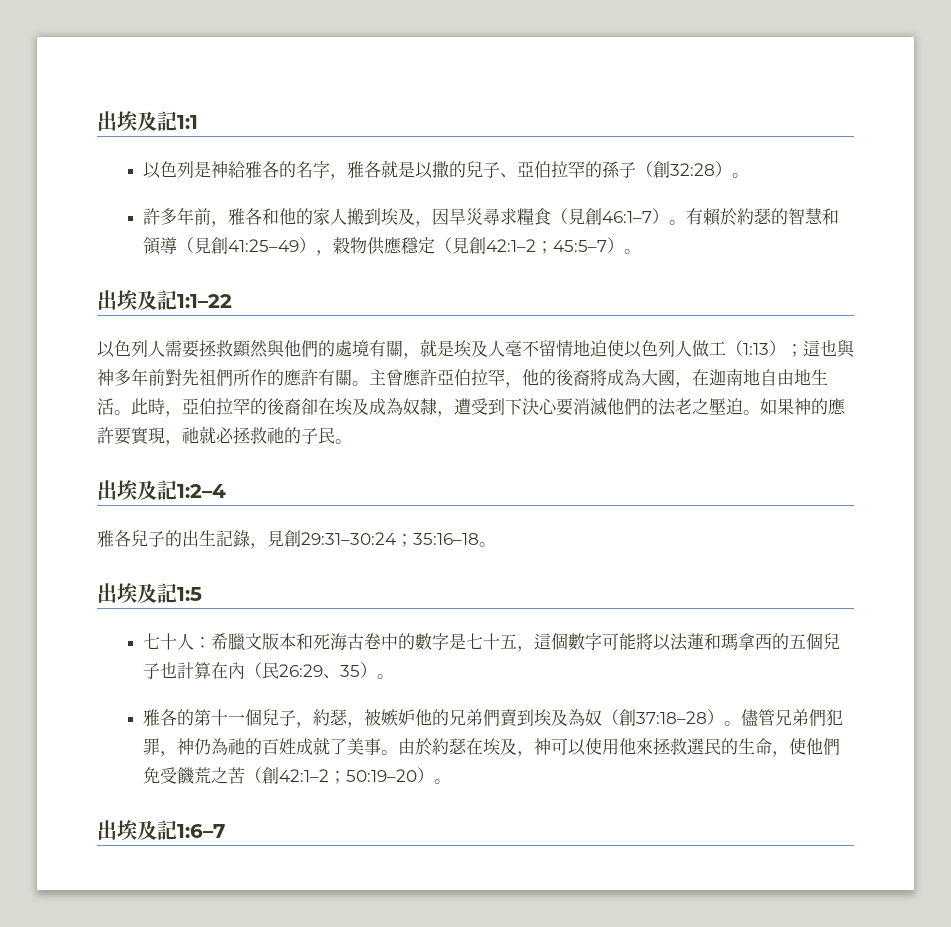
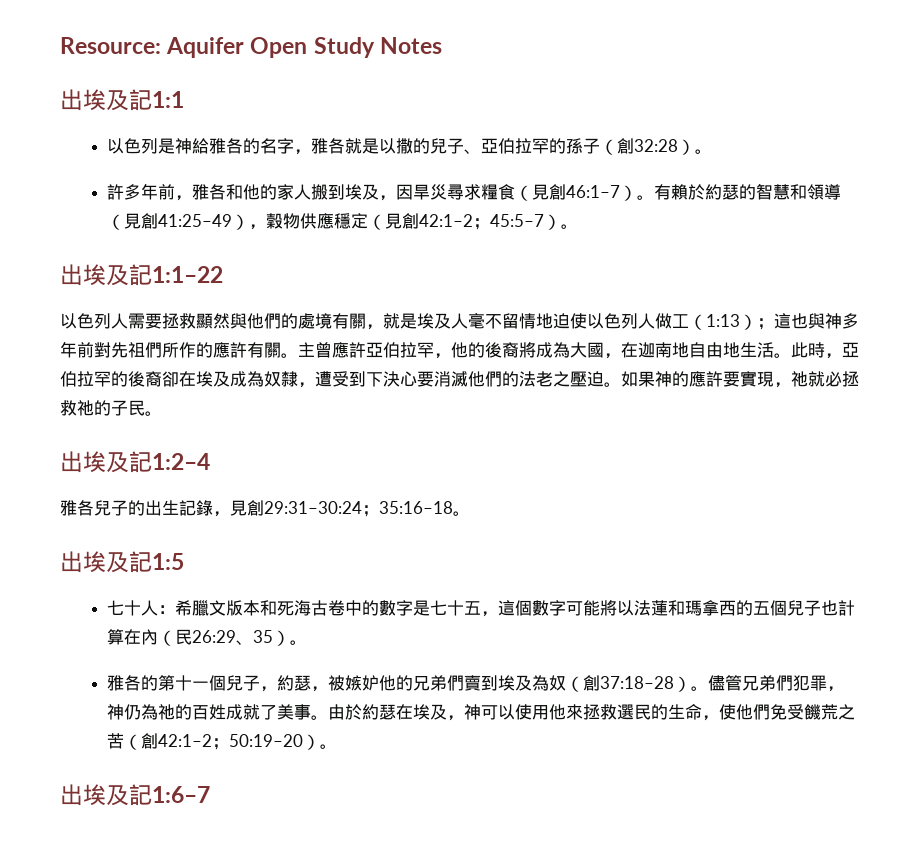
+ Resource: Aquifer Open Study Notes

